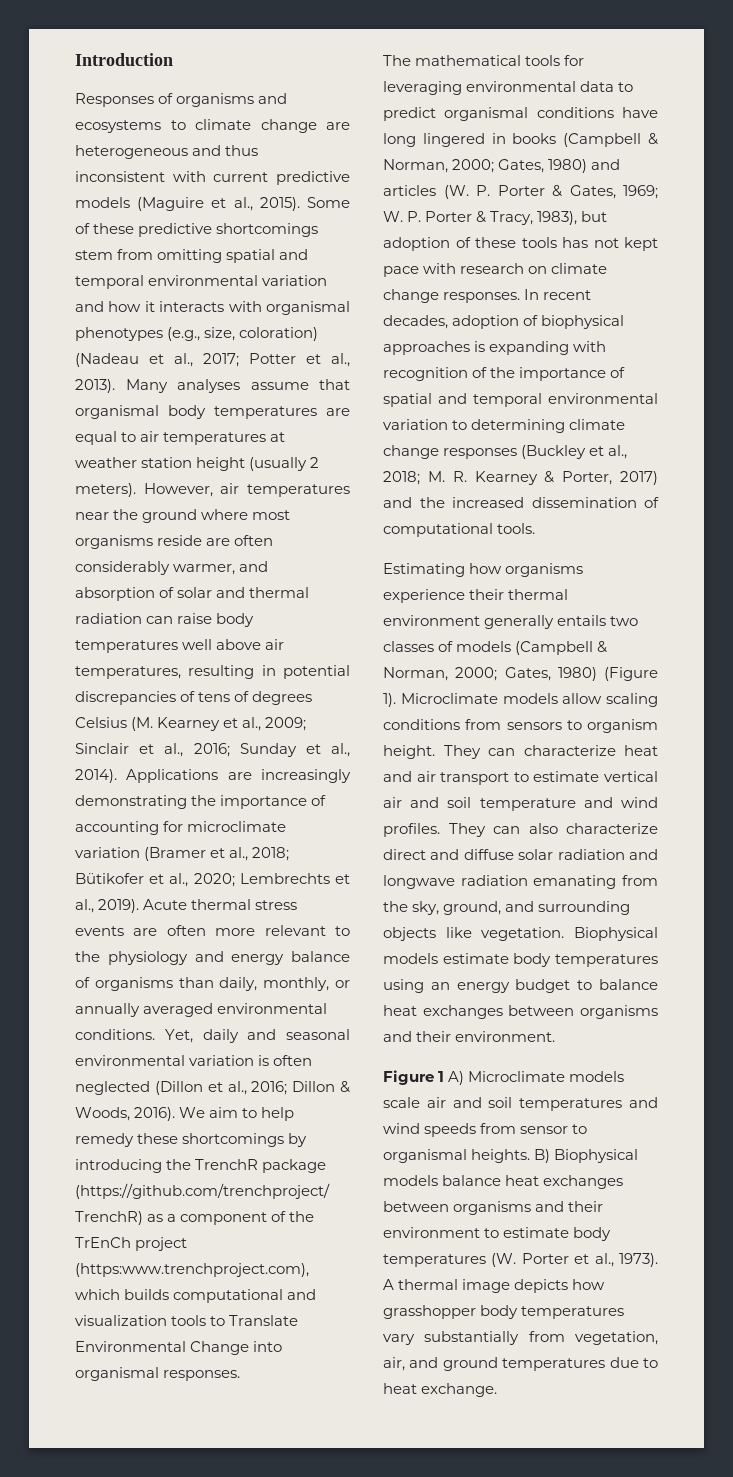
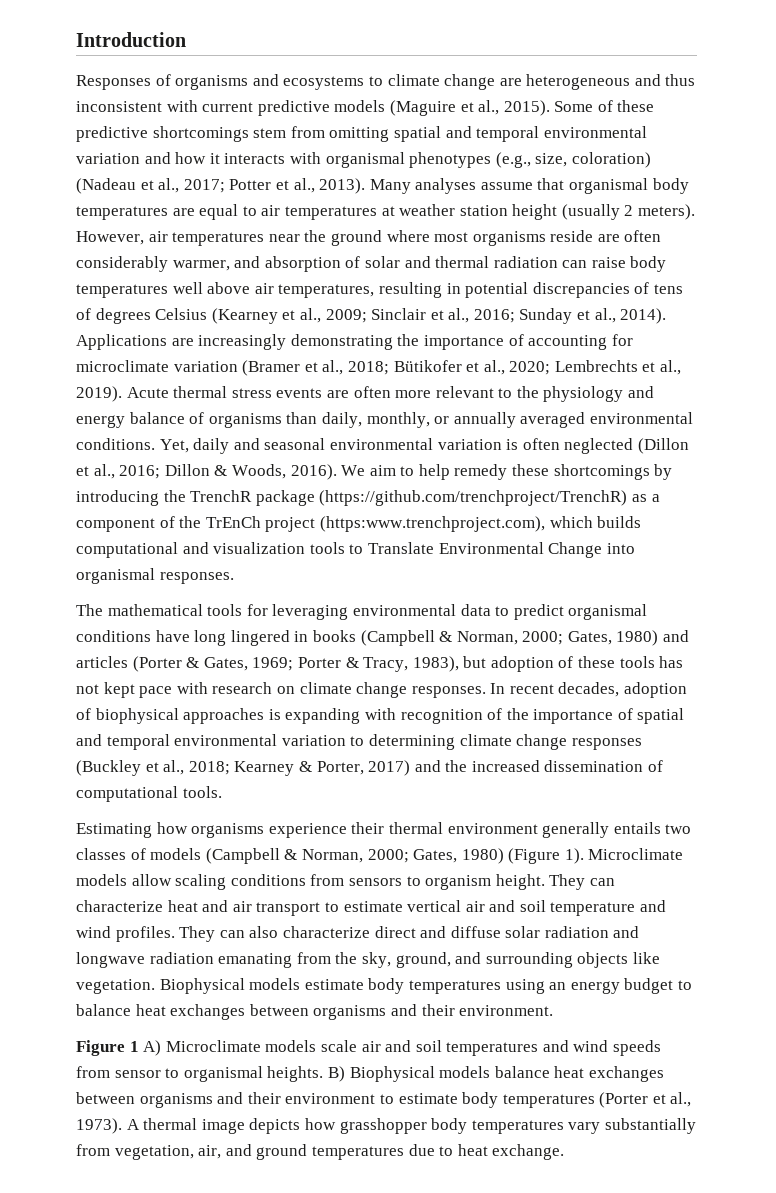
- However, air temperatures near the ground where most organisms reside are often considerably warmer, and absorption of solar and thermal radiation can raise body temperatures well above air temperatures, resulting in potential discrepancies of tens of degrees Celsius (M. Kearney et al., 2009; Sinclair et al., 2016; Sunday et al., 2014).
+ However, air temperatures near the ground where most organisms reside are often considerably warmer, and absorption of solar and thermal radiation can raise body temperatures well above air temperatures, resulting in potential discrepancies of tens of degrees Celsius (Kearney et al., 2009; Sinclair et al., 2016; Sunday et al., 2014).
- The mathematical tools for leveraging environmental data to predict organismal conditions have long lingered in books (Campbell & Norman, 2000; Gates, 1980) and articles (W. P. Porter & Gates, 1969; W. P. Porter & Tracy, 1983), but adoption of these tools has not kept pace with research on climate change responses.
+ The mathematical tools for leveraging environmental data to predict organismal conditions have long lingered in books (Campbell & Norman, 2000; Gates, 1980) and articles (Porter & Gates, 1969; Porter & Tracy, 1983), but adoption of these tools has not kept pace with research on climate change responses.
- In recent decades, adoption of biophysical approaches is expanding with recognition of the importance of spatial and temporal environmental variation to determining climate change responses (Buckley et al., 2018; M. R. Kearney & Porter, 2017) and the increased dissemination of computational tools.
+ In recent decades, adoption of biophysical approaches is expanding with recognition of the importance of spatial and temporal environmental variation to determining climate change responses (Buckley et al., 2018; Kearney & Porter, 2017) and the increased dissemination of computational tools.
- B) Biophysical models balance heat exchanges between organisms and their environment to estimate body temperatures (W. Porter et al., 1973).
+ B) Biophysical models balance heat exchanges between organisms and their environment to estimate body temperatures (Porter et al., 1973).

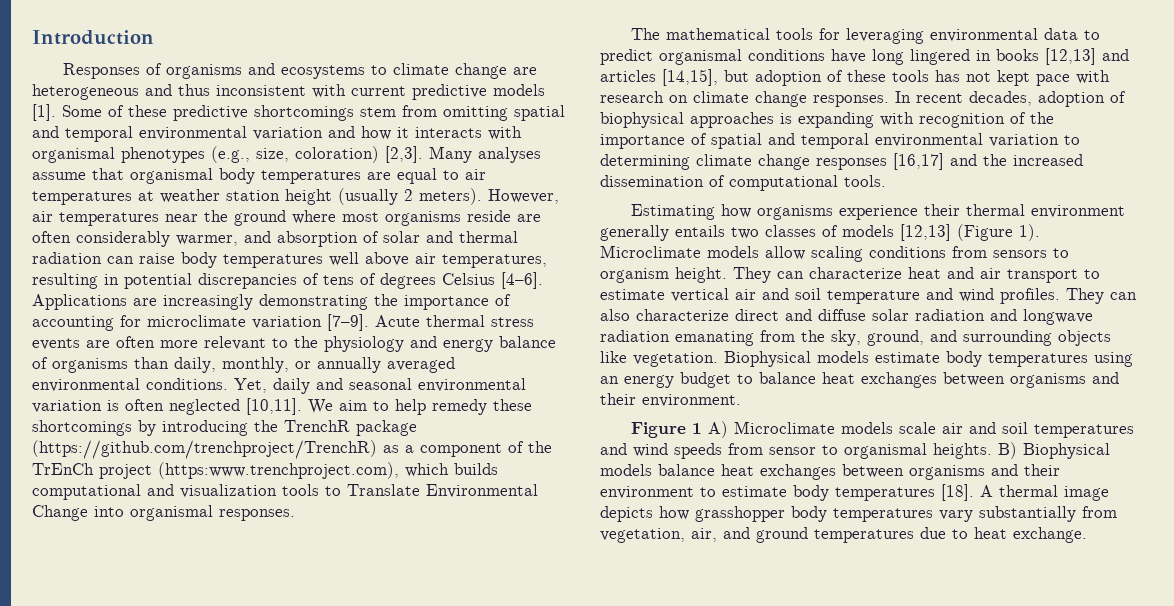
- Responses of organisms and ecosystems to climate change are heterogeneous and thus inconsistent with current predictive models (Maguire et al., 2015).
+ Responses of organisms and ecosystems to climate change are heterogeneous and thus inconsistent with current predictive models [1].
- Some of these predictive shortcomings stem from omitting spatial and temporal environmental variation and how it interacts with organismal phenotypes (e.g., size, coloration) (Nadeau et al., 2017; Potter et al., 2013).
+ Some of these predictive shortcomings stem from omitting spatial and temporal environmental variation and how it interacts with organismal phenotypes (e.g., size, coloration) [2,3].
- However, air temperatures near the ground where most organisms reside are often considerably warmer, and absorption of solar and thermal radiation can raise body temperatures well above air temperatures, resulting in potential discrepancies of tens of degrees Celsius (Kearney et al., 2009; Sinclair et al., 2016; Sunday et al., 2014).
+ However, air temperatures near the ground where most organisms reside are often considerably warmer, and absorption of solar and thermal radiation can raise body temperatures well above air temperatures, resulting in potential discrepancies of tens of degrees Celsius [4–6].
- Applications are increasingly demonstrating the importance of accounting for microclimate variation (Bramer et al., 2018; Bütikofer et al., 2020; Lembrechts et al., 2019).
+ Applications are increasingly demonstrating the importance of accounting for microclimate variation [7–9].
- Yet, daily and seasonal environmental variation is often neglected (Dillon et al., 2016; Dillon & Woods, 2016).
+ Yet, daily and seasonal environmental variation is often neglected [10,11].
- The mathematical tools for leveraging environmental data to predict organismal conditions have long lingered in books (Campbell & Norman, 2000; Gates, 1980) and articles (Porter & Gates, 1969; Porter & Tracy, 1983), but adoption of these tools has not kept pace with research on climate change responses.
+ The mathematical tools for leveraging environmental data to predict organismal conditions have long lingered in books [12,13] and articles [14,15], but adoption of these tools has not kept pace with research on climate change responses.
- In recent decades, adoption of biophysical approaches is expanding with recognition of the importance of spatial and temporal environmental variation to determining climate change responses (Buckley et al., 2018; Kearney & Porter, 2017) and the increased dissemination of computational tools.
+ In recent decades, adoption of biophysical approaches is expanding with recognition of the importance of spatial and temporal environmental variation to determining climate change responses [16,17] and the increased dissemination of computational tools.
- Estimating how organisms experience their thermal environment generally entails two classes of models (Campbell & Norman, 2000; Gates, 1980) (Figure 1).
+ Estimating how organisms experience their thermal environment generally entails two classes of models [12,13] (Figure 1).
- B) Biophysical models balance heat exchanges between organisms and their environment to estimate body temperatures (Porter et al., 1973).
+ B) Biophysical models balance heat exchanges between organisms and their environment to estimate body temperatures [18].

